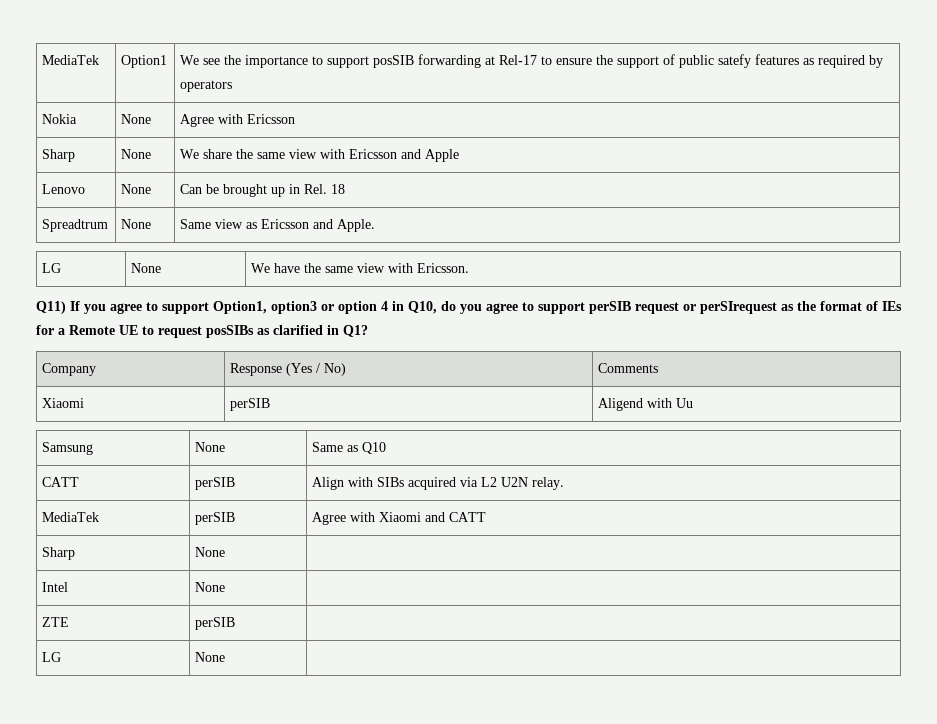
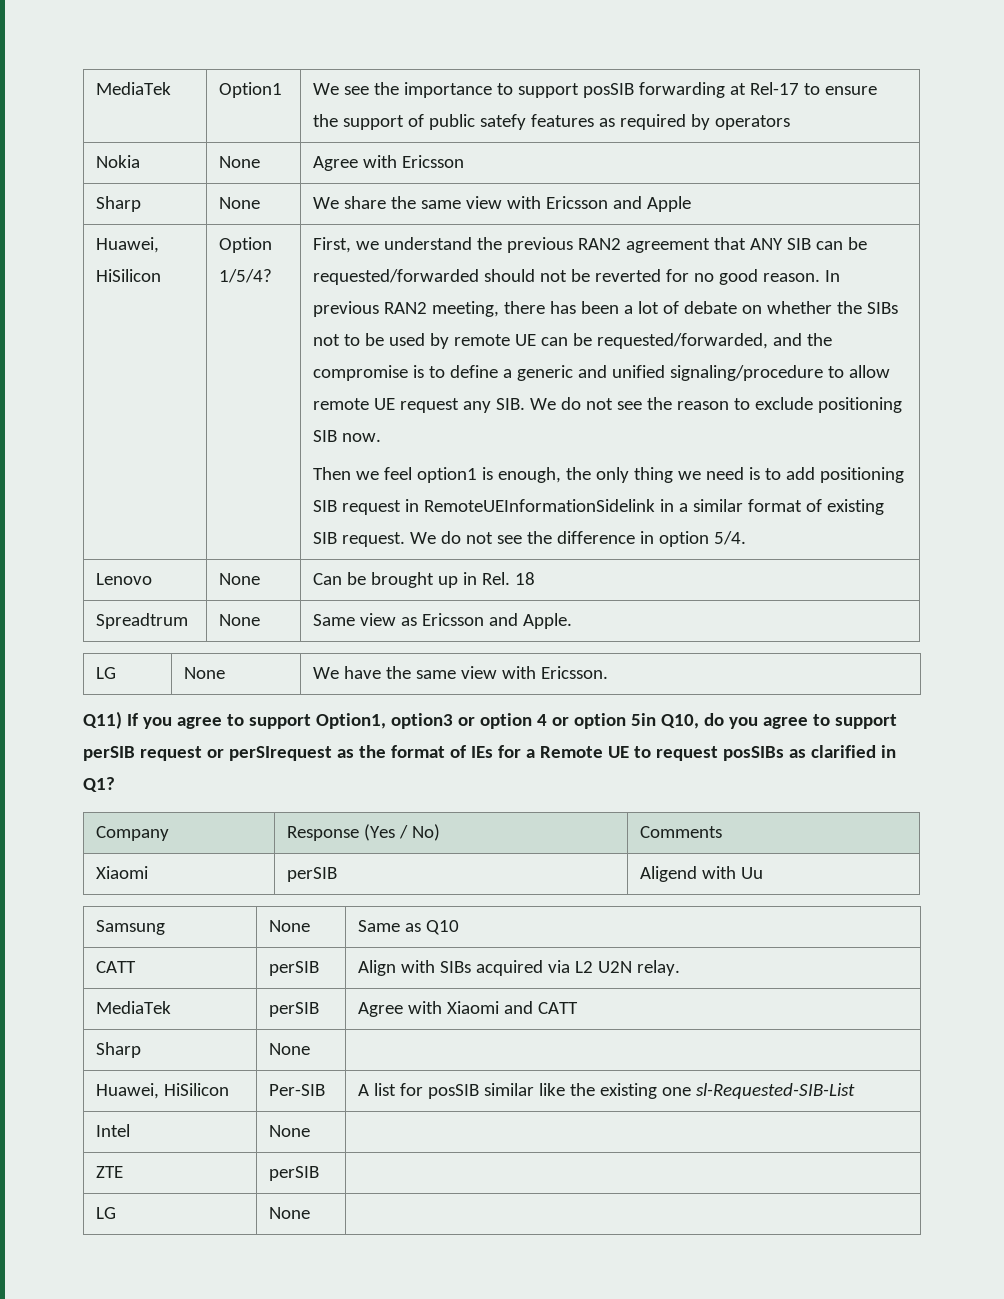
+ Huawei, HiSilicon | Option 1/5/4? | First, we understand the previous RAN2 agreement that ANY SIB can be requested/forwarded should not be reverted for no good reason. In previous RAN2 meeting, there has been a lot of debate on whether the SIBs not to be used by remote UE can be requested/forwarded, and the compromise is to define a generic and unified signaling/procedure to allow remote UE request any SIB. We do not see the reason to exclude positioning SIB now.
+ Then we feel option1 is enough, the only thing we need is to add positioning SIB request in RemoteUEInformationSidelink in a similar format of existing SIB request. We do not see the difference in option 5/4.
- Q11) If you agree to support Option1, option3 or option 4 in Q10, do you agree to support perSIB request or perSIrequest as the format of IEs for a Remote UE to request posSIBs as clarified in Q1?
+ Q11) If you agree to support Option1, option3 or option 4 or option 5in Q10, do you agree to support perSIB request or perSIrequest as the format of IEs for a Remote UE to request posSIBs as clarified in Q1?
+ Huawei, HiSilicon | Per-SIB | A list for posSIB similar like the existing one sl-Requested-SIB-List

